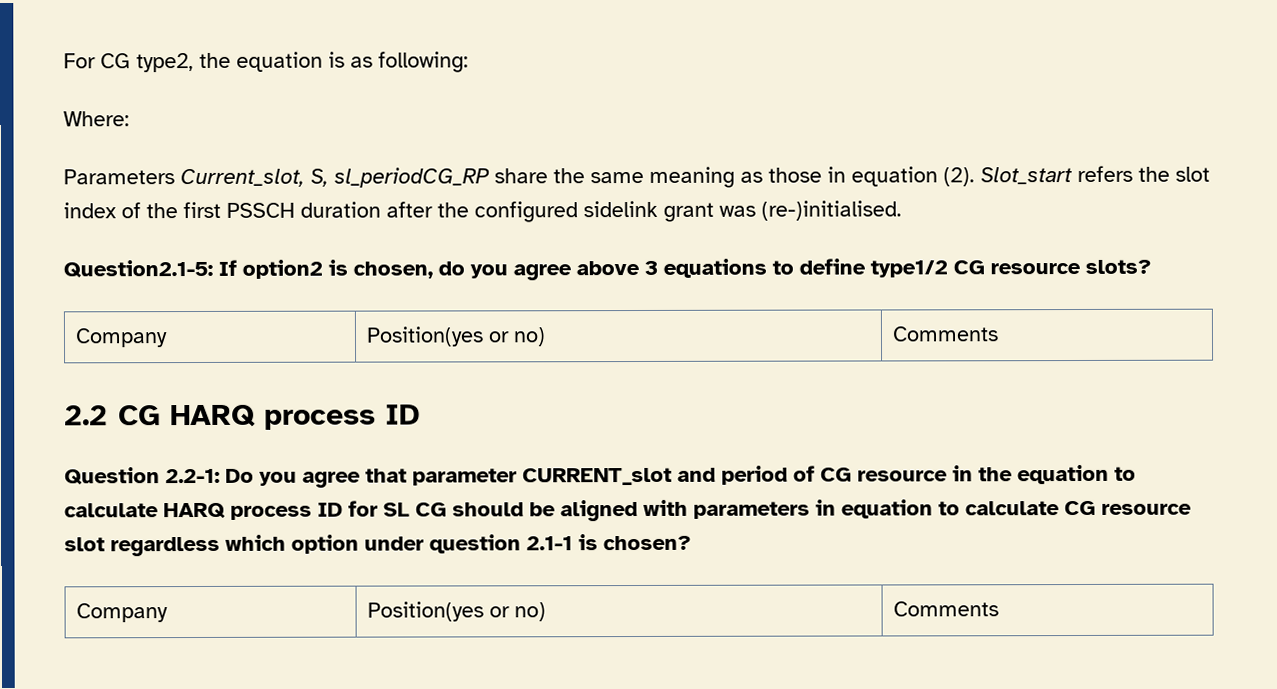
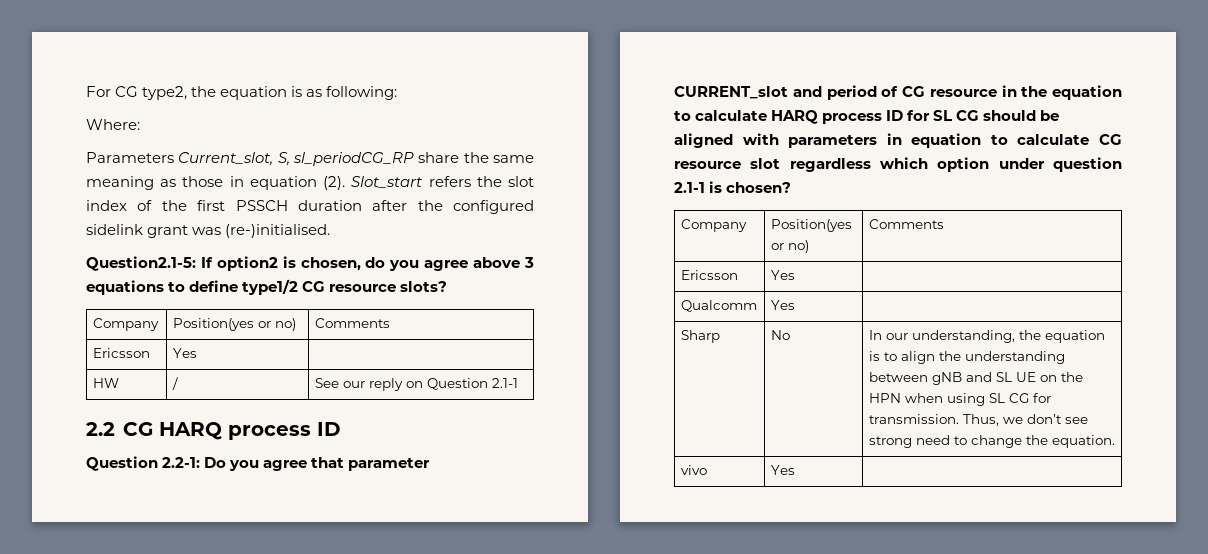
  Question2.1-5: If option2 is chosen, do you agree above 3 equations to define type1/2 CG resource slots?
  Company | Position(yes or no) | Comments
+ Ericsson | Yes |
+ HW | / | See our reply on Question 2.1-1
  Question 2.2-1: Do you agree that parameter CURRENT_slot and period of CG resource in the equation to calculate HARQ process ID for SL CG should be aligned with parameters in equation to calculate CG resource slot regardless which option under question 2.1-1 is chosen?
  Company | Position(yes or no) | Comments
+ Ericsson | Yes |
+ Qualcomm | Yes |
+ Sharp | No | In our understanding, the equation is to align the understanding between gNB and SL UE on the HPN when using SL CG for transmission. Thus, we don’t see strong need to change the equation.
+ vivo | Yes |

